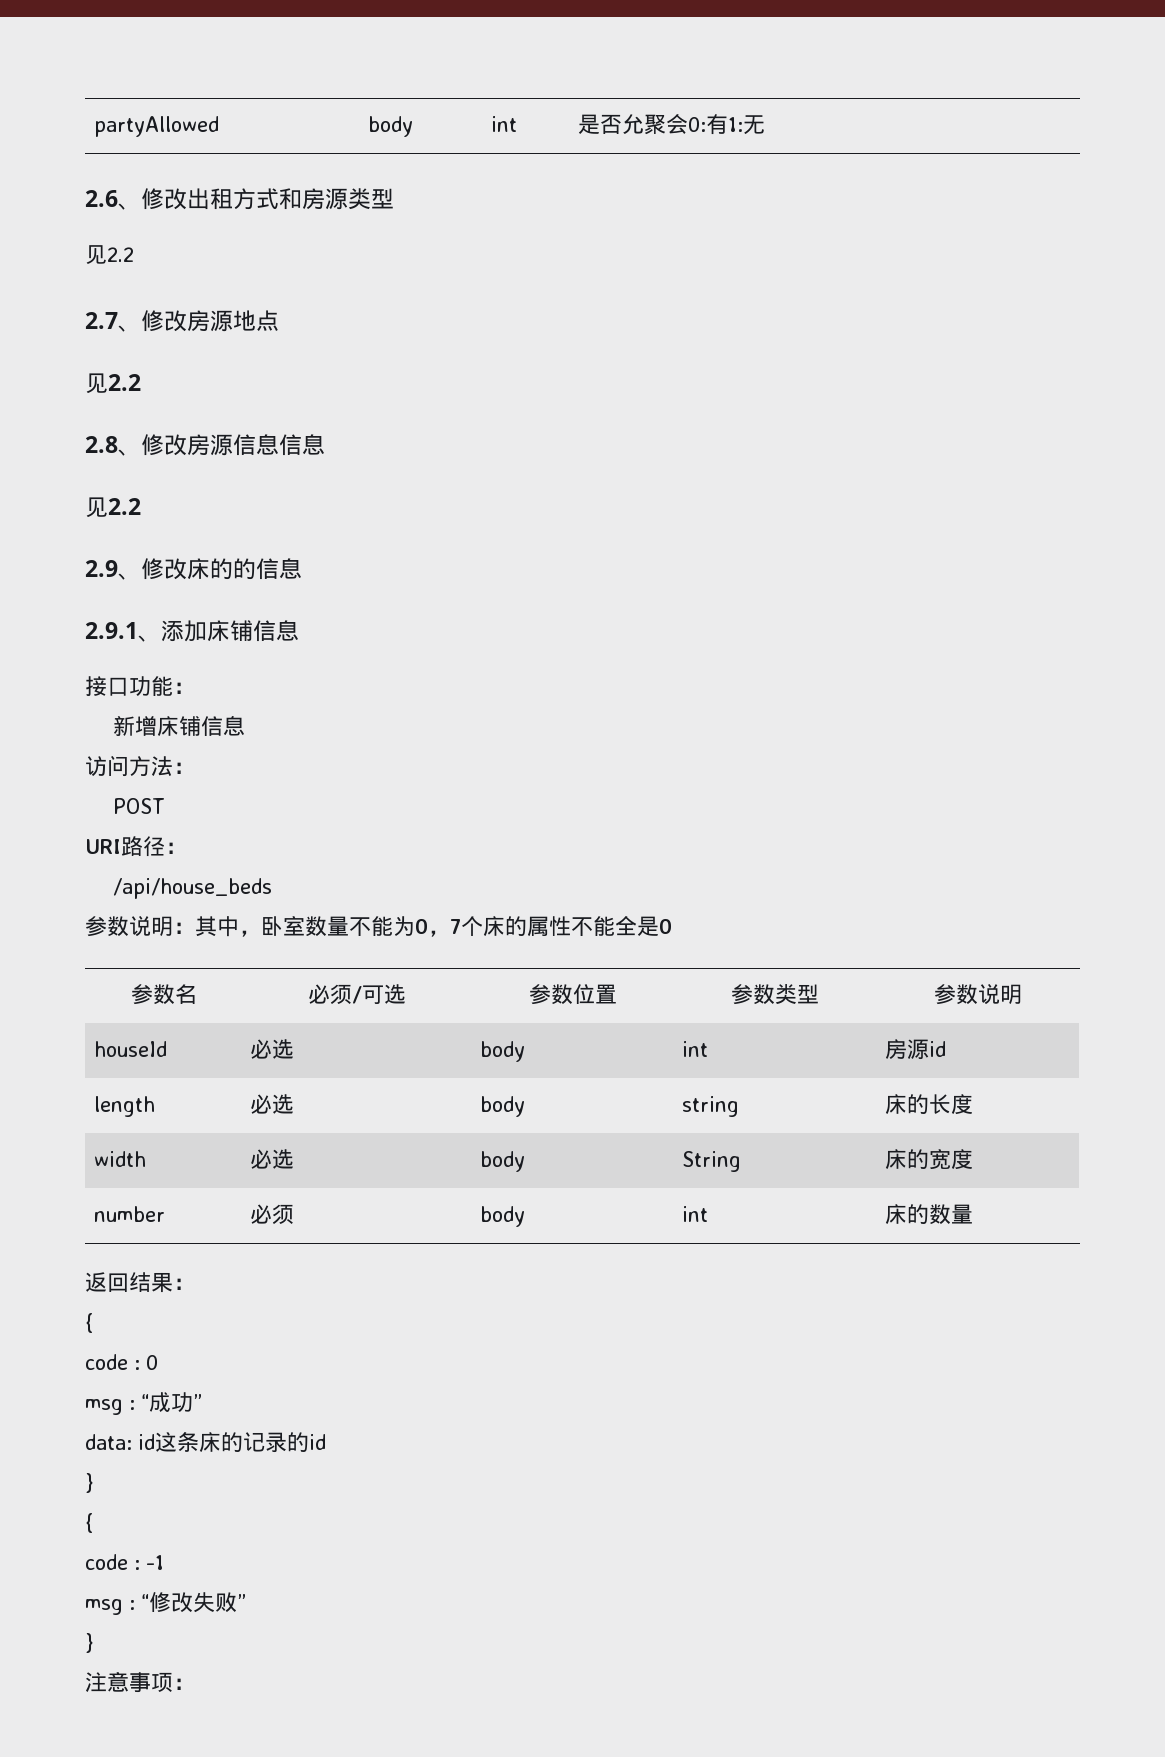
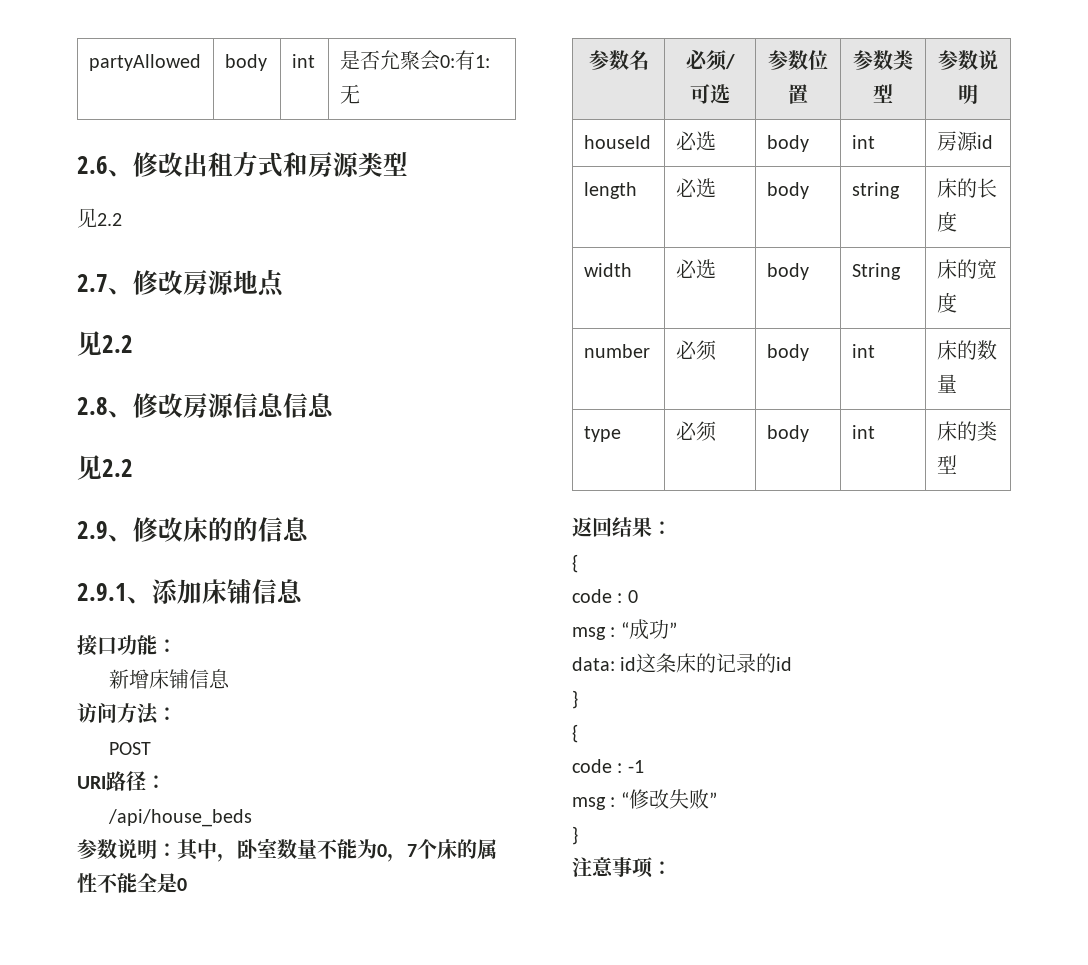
+ type | 必须 | body | int | 床的类型

